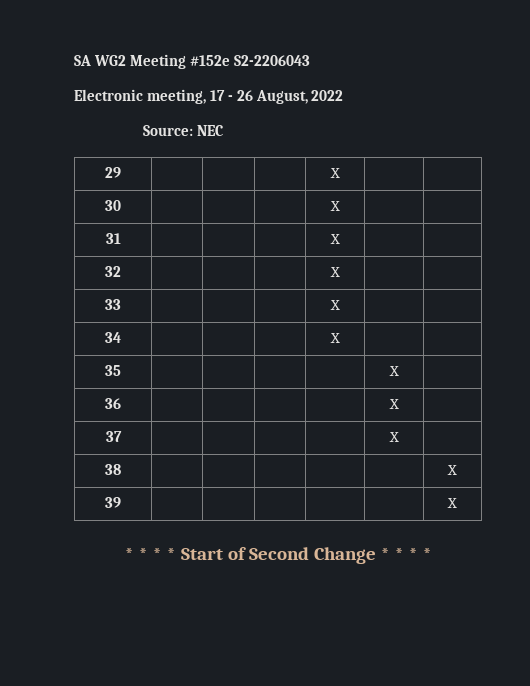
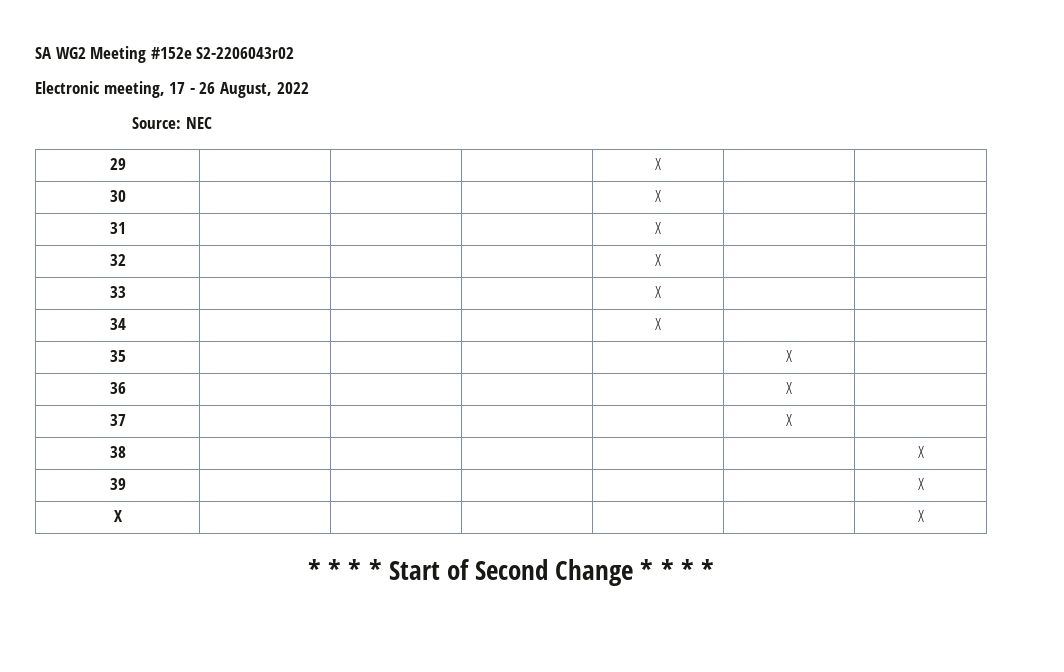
- SA WG2 Meeting #152e S2-2206043
+ SA WG2 Meeting #152e S2-2206043r02
+ X | | | | | | X

